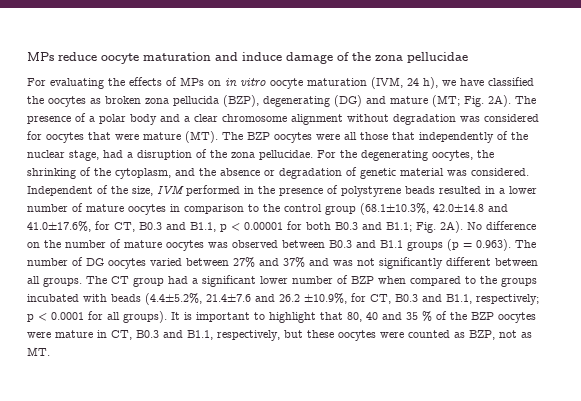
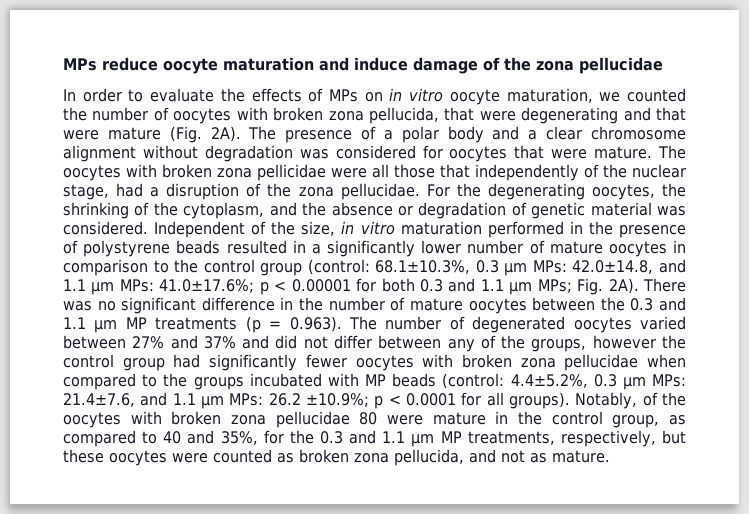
- For evaluating the effects of MPs on in vitro oocyte maturation (IVM, 24 h), we have classified the oocytes as broken zona pellucida (BZP), degenerating (DG) and mature (MT; Fig. 2A).
+ In order to evaluate the effects of MPs on in vitro oocyte maturation, we counted the number of oocytes with broken zona pellucida, that were degenerating and that were mature (Fig. 2A).
- The presence of a polar body and a clear chromosome alignment without degradation was considered for oocytes that were mature (MT). The BZP oocytes were all those that independently of the nuclear stage, had a disruption of the zona pellucidae.
+ The presence of a polar body and a clear chromosome alignment without degradation was considered for oocytes that were mature. The oocytes with broken zona pellicidae were all those that independently of the nuclear stage, had a disruption of the zona pellucidae.
- Independent of the size, IVM performed in the presence of polystyrene beads resulted in a lower number of mature oocytes in comparison to the control group (68.1±10.3%, 42.0±14.8 and 41.0±17.6%, for CT, B0.3 and B1.1, p < 0.00001 for both B0.3 and B1.1; Fig. 2A). No difference on the number of mature oocytes was observed between B0.3 and B1.1 groups (p = 0.963). The number of DG oocytes varied between 27% and 37% and was not significantly different between all groups. The CT group had a significant lower number of BZP when compared to the groups incubated with beads (4.4±5.2%, 21.4±7.6 and 26.2 ±10.9%, for CT, B0.3 and B1.1, respectively;
+ Independent of the size, in vitro maturation performed in the presence of polystyrene beads resulted in a significantly lower number of mature oocytes in comparison to the control group (control: 68.1±10.3%, 0.3 μm MPs: 42.0±14.8, and 1.1 μm MPs: 41.0±17.6%; p < 0.00001 for both 0.3 and 1.1 μm MPs; Fig. 2A). There was no significant difference in the number of mature oocytes between the 0.3 and 1.1 μm MP treatments (p = 0.963). The number of degenerated oocytes varied between 27% and 37% and did not differ between any of the groups, however the control group had significantly fewer oocytes with broken zona pellucidae when compared to the groups incubated with MP beads (control: 4.4±5.2%, 0.3 μm MPs: 21.4±7.6, and 1.1 μm MPs: 26.2 ±10.9%;
- It is important to highlight that 80, 40 and 35 % of the BZP oocytes were mature in CT, B0.3 and B1.1, respectively, but these oocytes were counted as BZP, not as MT.
+ Notably, of the oocytes with broken zona pellucidae 80 were mature in the control group, as compared to 40 and 35%, for the 0.3 and 1.1 μm MP treatments, respectively, but these oocytes were counted as broken zona pellucida, and not as mature.

